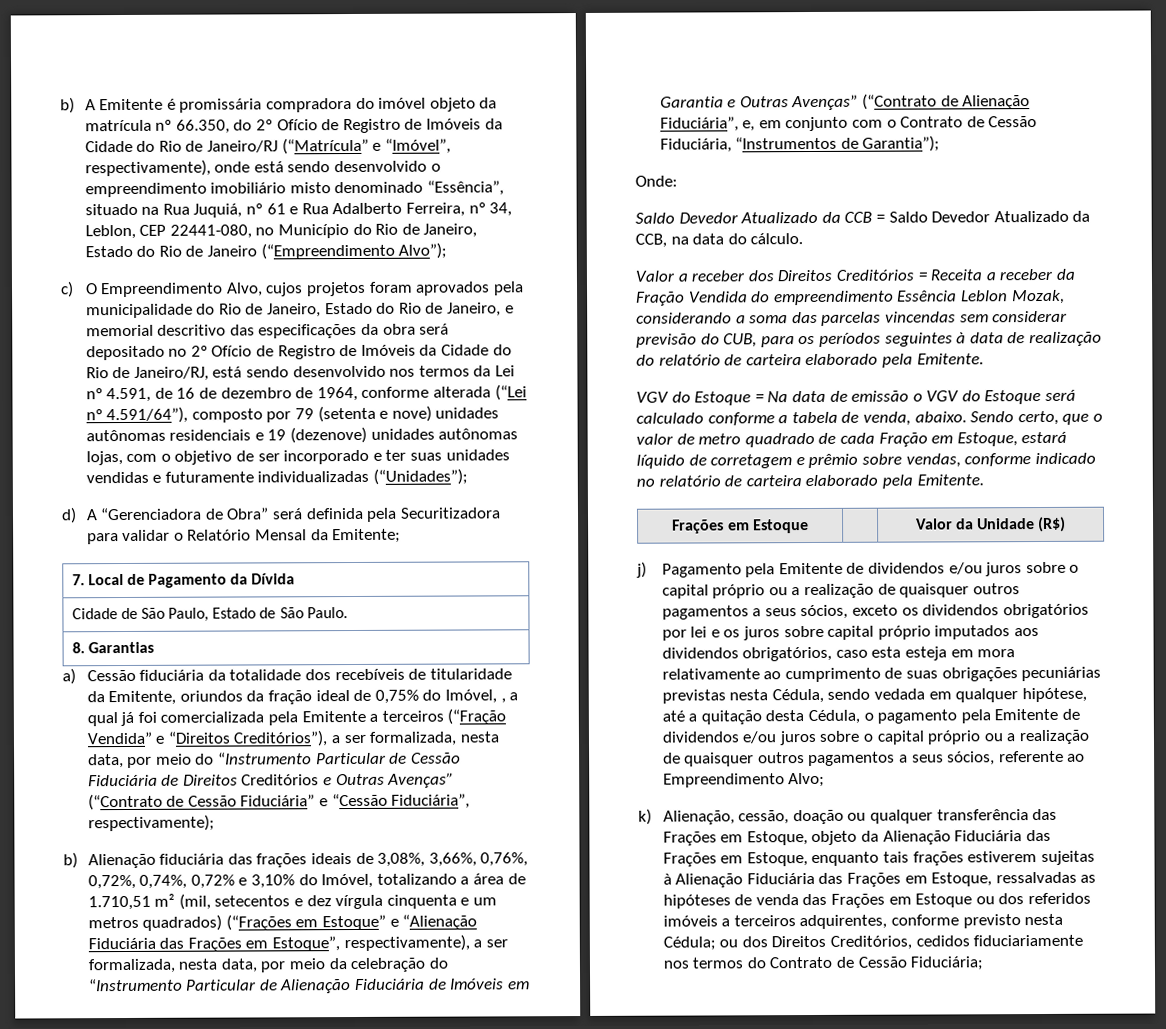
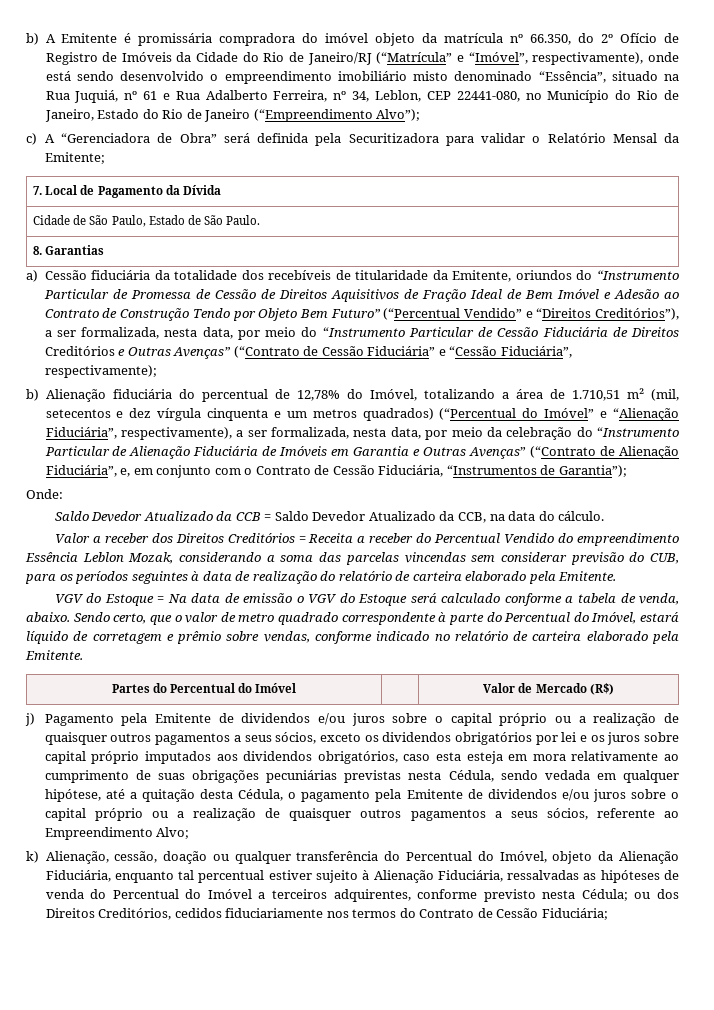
- c) O Empreendimento Alvo, cujos projetos foram aprovados pela municipalidade do Rio de Janeiro, Estado do Rio de Janeiro, e memorial descritivo das especificações da obra será depositado no 2º Ofício de Registro de Imóveis da Cidade do Rio de Janeiro/RJ, está sendo desenvolvido nos termos da Lei nº 4.591, de 16 de dezembro de 1964, conforme alterada (“Lei nº 4.591/64”), composto por 79 (setenta e nove) unidades autônomas residenciais e 19 (dezenove) unidades autônomas lojas, com o objetivo de ser incorporado e ter suas unidades vendidas e futuramente individualizadas (“Unidades”);
- d) A “Gerenciadora de Obra” será definida pela Securitizadora para validar o Relatório Mensal da Emitente;
+ c) A “Gerenciadora de Obra” será definida pela Securitizadora para validar o Relatório Mensal da Emitente;
- a) Cessão fiduciária da totalidade dos recebíveis de titularidade da Emitente, oriundos da fração ideal de 0,75% do Imóvel, , a qual já foi comercializada pela Emitente a terceiros (“Fração Vendida” e “Direitos Creditórios”), a ser formalizada, nesta data, por meio do “Instrumento Particular de Cessão Fiduciária de Direitos Creditórios e Outras Avenças” (“Contrato de Cessão Fiduciária” e “Cessão Fiduciária”, respectivamente);
+ a) Cessão fiduciária da totalidade dos recebíveis de titularidade da Emitente, oriundos do “Instrumento Particular de Promessa de Cessão de Direitos Aquisitivos de Fração Ideal de Bem Imóvel e Adesão ao Contrato de Construção Tendo por Objeto Bem Futuro” (“Percentual Vendido” e “Direitos Creditórios”), a ser formalizada, nesta data, por meio do “Instrumento Particular de Cessão Fiduciária de Direitos Creditórios e Outras Avenças” (“Contrato de Cessão Fiduciária” e “Cessão Fiduciária”, respectivamente);
- b) Alienação fiduciária das frações ideais de 3,08%, 3,66%, 0,76%, 0,72%, 0,74%, 0,72% e 3,10% do Imóvel, totalizando a área de 1.710,51 m² (mil, setecentos e dez vírgula cinquenta e um metros quadrados) (“Frações em Estoque” e “Alienação Fiduciária das Frações em Estoque”, respectivamente), a ser formalizada, nesta data, por meio da celebração do “Instrumento Particular de Alienação Fiduciária de Imóveis em Garantia e Outras Avenças” (“Contrato de Alienação Fiduciária”, e, em conjunto com o Contrato de Cessão Fiduciária, “Instrumentos de Garantia”);
+ b) Alienação fiduciária do percentual de 12,78% do Imóvel, totalizando a área de 1.710,51 m² (mil, setecentos e dez vírgula cinquenta e um metros quadrados) (“Percentual do Imóvel” e “Alienação Fiduciária”, respectivamente), a ser formalizada, nesta data, por meio da celebração do “Instrumento Particular de Alienação Fiduciária de Imóveis em Garantia e Outras Avenças” (“Contrato de Alienação Fiduciária”, e, em conjunto com o Contrato de Cessão Fiduciária, “Instrumentos de Garantia”);
- Valor a receber dos Direitos Creditórios = Receita a receber da Fração Vendida do empreendimento Essência Leblon Mozak, considerando a soma das parcelas vincendas sem considerar previsão do CUB, para os períodos seguintes à data de realização do relatório de carteira elaborado pela Emitente.
+ Valor a receber dos Direitos Creditórios = Receita a receber do Percentual Vendido do empreendimento Essência Leblon Mozak, considerando a soma das parcelas vincendas sem considerar previsão do CUB, para os períodos seguintes à data de realização do relatório de carteira elaborado pela Emitente.
- Sendo certo, que o valor de metro quadrado de cada Fração em Estoque, estará líquido de corretagem e prêmio sobre vendas, conforme indicado no relatório de carteira elaborado pela Emitente.
+ Sendo certo, que o valor de metro quadrado correspondente à parte do Percentual do Imóvel, estará líquido de corretagem e prêmio sobre vendas, conforme indicado no relatório de carteira elaborado pela Emitente.
- Frações em Estoque | | Valor da Unidade (R$)
+ Partes do Percentual do Imóvel | | Valor de Mercado (R$)
- k) Alienação, cessão, doação ou qualquer transferência das Frações em Estoque, objeto da Alienação Fiduciária das Frações em Estoque, enquanto tais frações estiverem sujeitas à Alienação Fiduciária das Frações em Estoque, ressalvadas as hipóteses de venda das Frações em Estoque ou dos referidos imóveis a terceiros adquirentes, conforme previsto nesta Cédula; ou dos Direitos Creditórios, cedidos fiduciariamente nos termos do Contrato de Cessão Fiduciária;
+ k) Alienação, cessão, doação ou qualquer transferência do Percentual do Imóvel, objeto da Alienação Fiduciária, enquanto tal percentual estiver sujeito à Alienação Fiduciária, ressalvadas as hipóteses de venda do Percentual do Imóvel a terceiros adquirentes, conforme previsto nesta Cédula; ou dos Direitos Creditórios, cedidos fiduciariamente nos termos do Contrato de Cessão Fiduciária;

